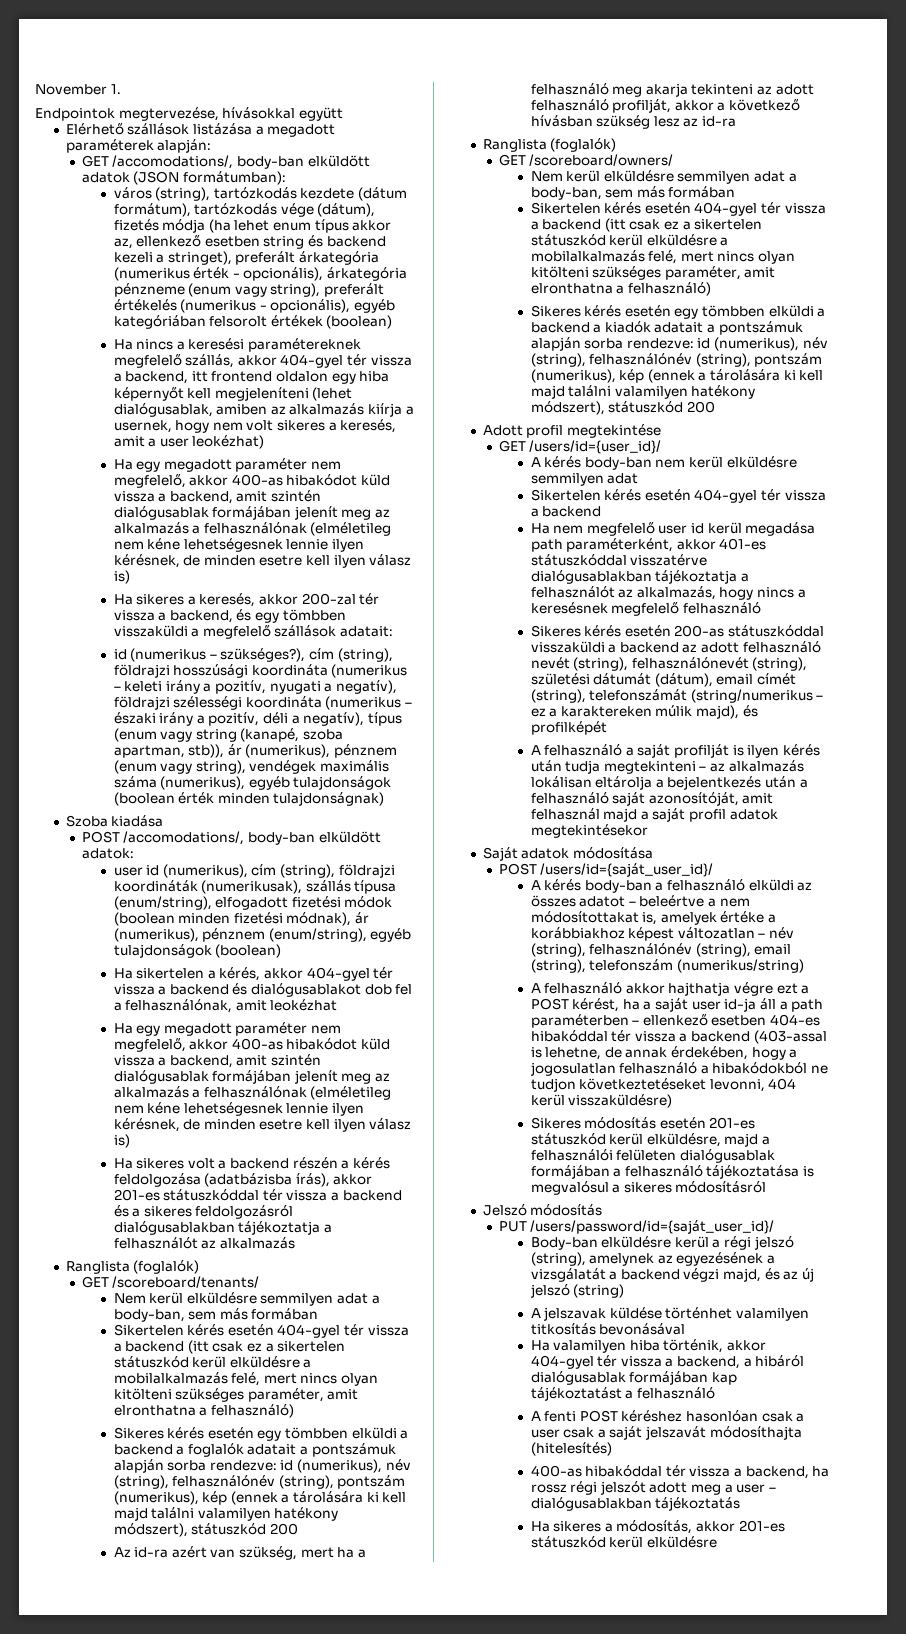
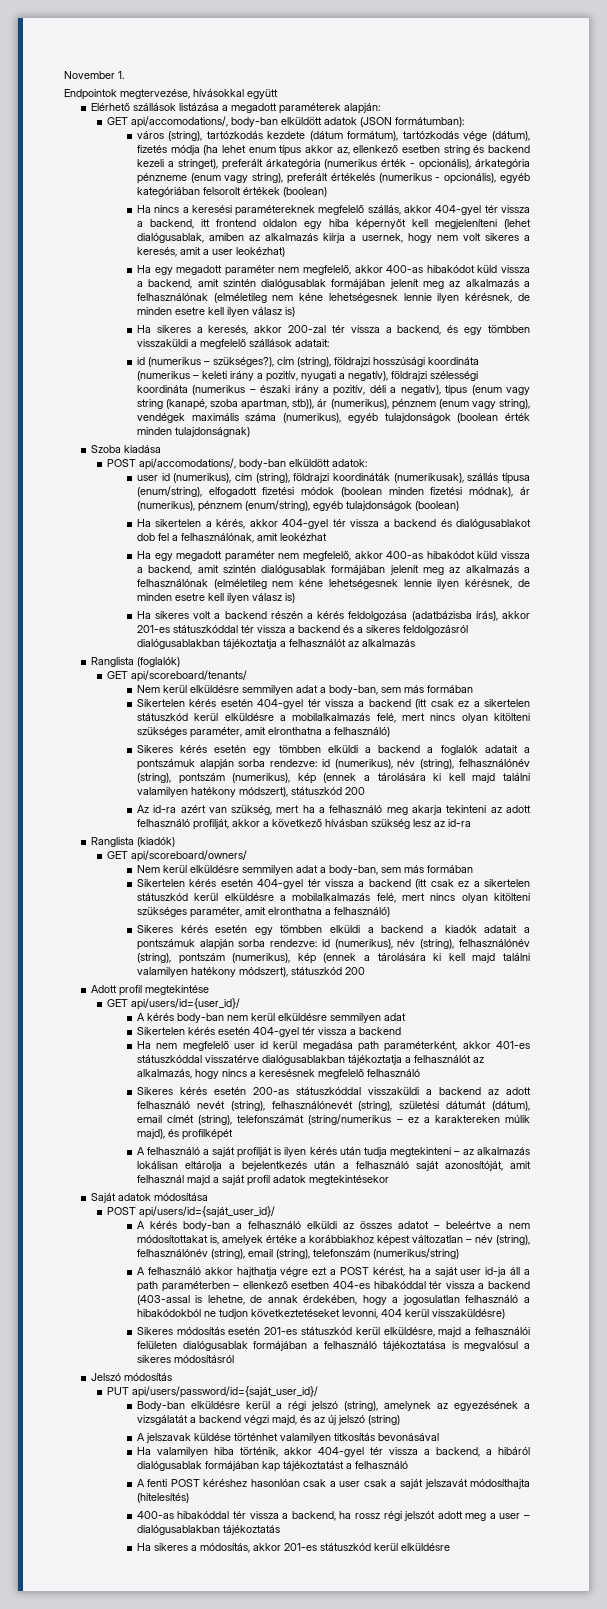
- GET /accomodations/, body-ban elküldött adatok (JSON formátumban):
+ GET api/accomodations/, body-ban elküldött adatok (JSON formátumban):
- POST /accomodations/, body-ban elküldött adatok:
+ POST api/accomodations/, body-ban elküldött adatok:
- GET /scoreboard/tenants/
+ GET api/scoreboard/tenants/
  Az id-ra azért van szükség, mert ha a felhasználó meg akarja tekinteni az adott felhasználó profilját, akkor a következő hívásban szükség lesz az id-ra
- Ranglista (foglalók)
- GET /scoreboard/owners/
+ Ranglista (kiadók)
+ GET api/scoreboard/owners/
- GET /users/id={user_id}/
+ GET api/users/id={user_id}/
- POST /users/id={saját_user_id}/
+ POST api/users/id={saját_user_id}/
- PUT /users/password/id={saját_user_id}/
+ PUT api/users/password/id={saját_user_id}/

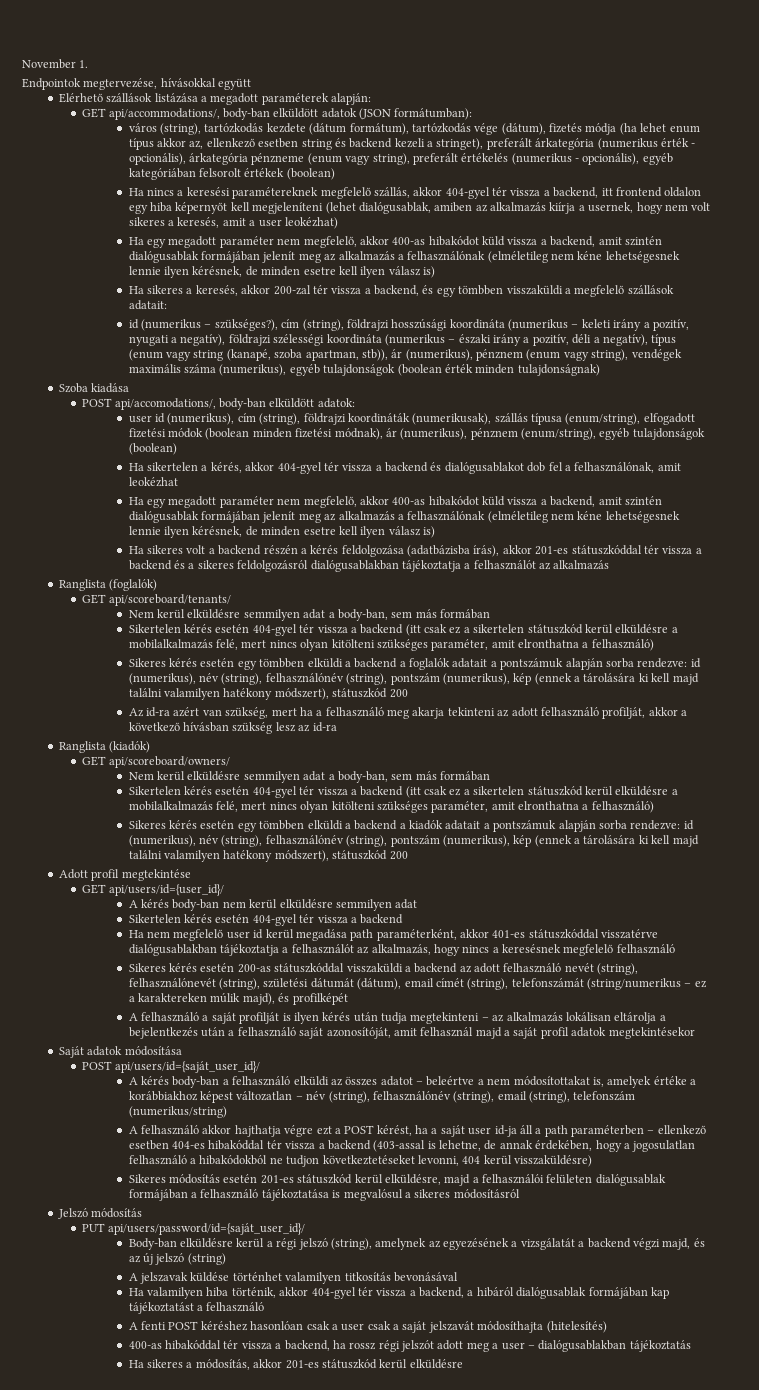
- GET api/accomodations/, body-ban elküldött adatok (JSON formátumban):
+ GET api/accommodations/, body-ban elküldött adatok (JSON formátumban):

